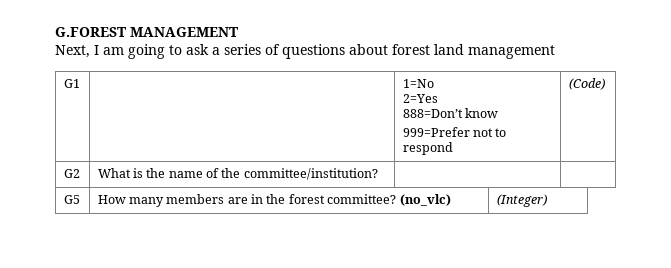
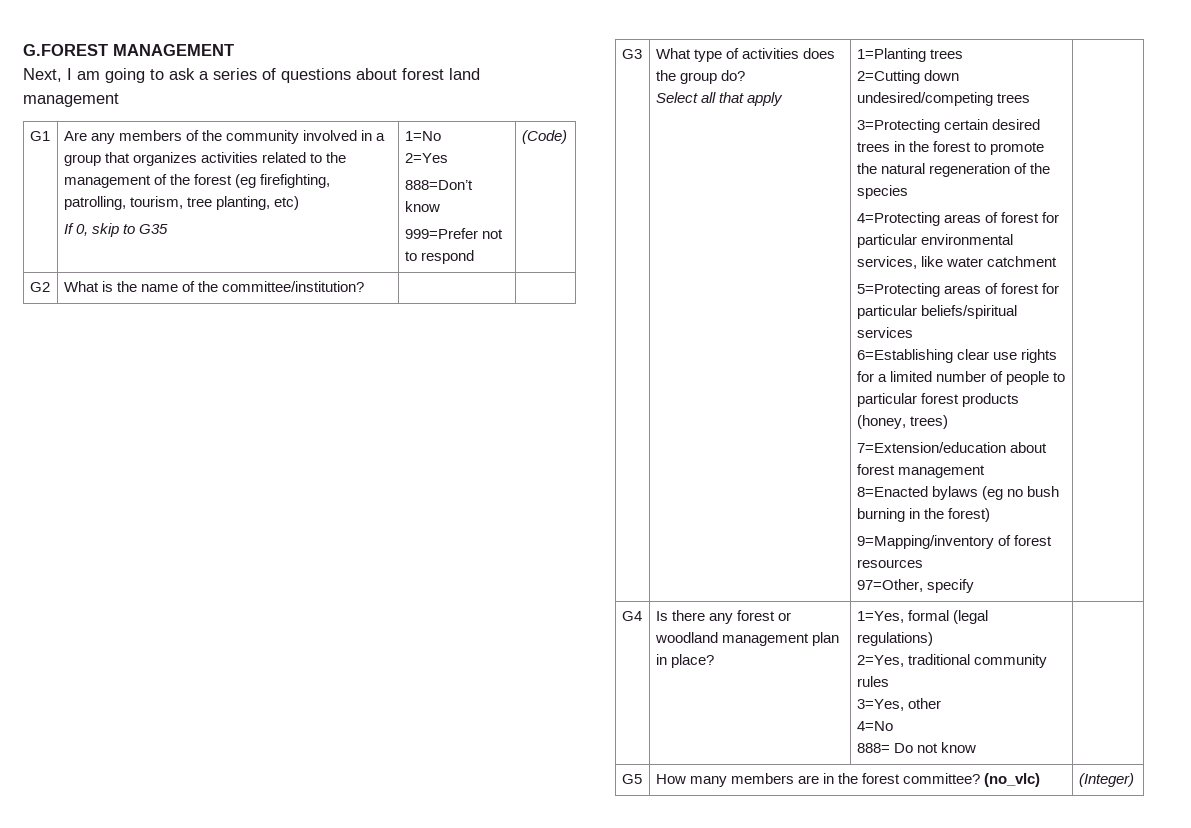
+ Are any members of the community involved in a group that organizes activities related to the management of the forest (eg firefighting, patrolling, tourism, tree planting, etc)
+ If 0, skip to G35
+ G3 | What type of activities does the group do?
+ Select all that apply | 1=Planting trees
+ 2=Cutting down undesired/competing trees
+ 3=Protecting certain desired trees in the forest to promote the natural regeneration of the species
+ 4=Protecting areas of forest for particular environmental services, like water catchment
+ 5=Protecting areas of forest for particular beliefs/spiritual services
+ 6=Establishing clear use rights for a limited number of people to particular forest products (honey, trees)
+ 7=Extension/education about forest management
+ 8=Enacted bylaws (eg no bush burning in the forest)
+ 9=Mapping/inventory of forest resources
+ 97=Other, specify |
+ G4 | Is there any forest or woodland management plan in place? | 1=Yes, formal (legal regulations)
+ 2=Yes, traditional community rules
+ 3=Yes, other
+ 4=No
+ 888= Do not know |

